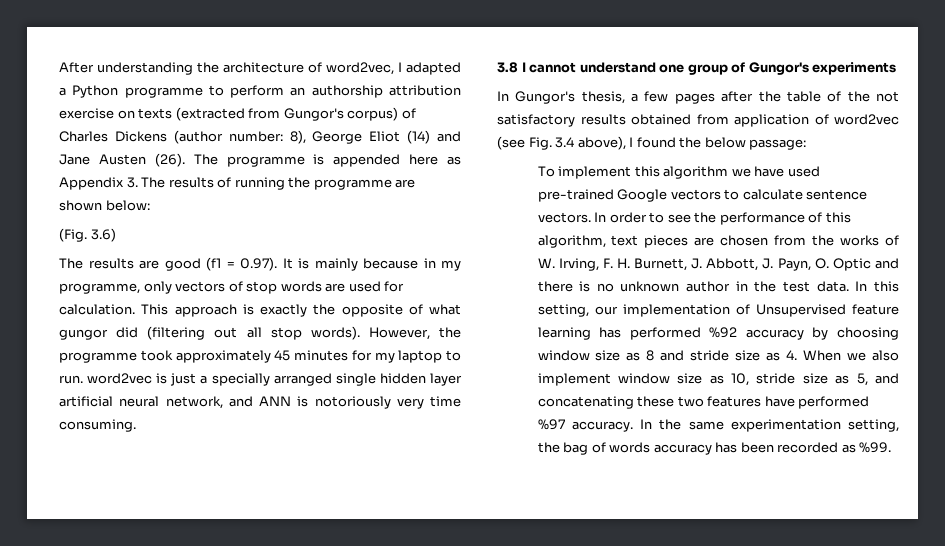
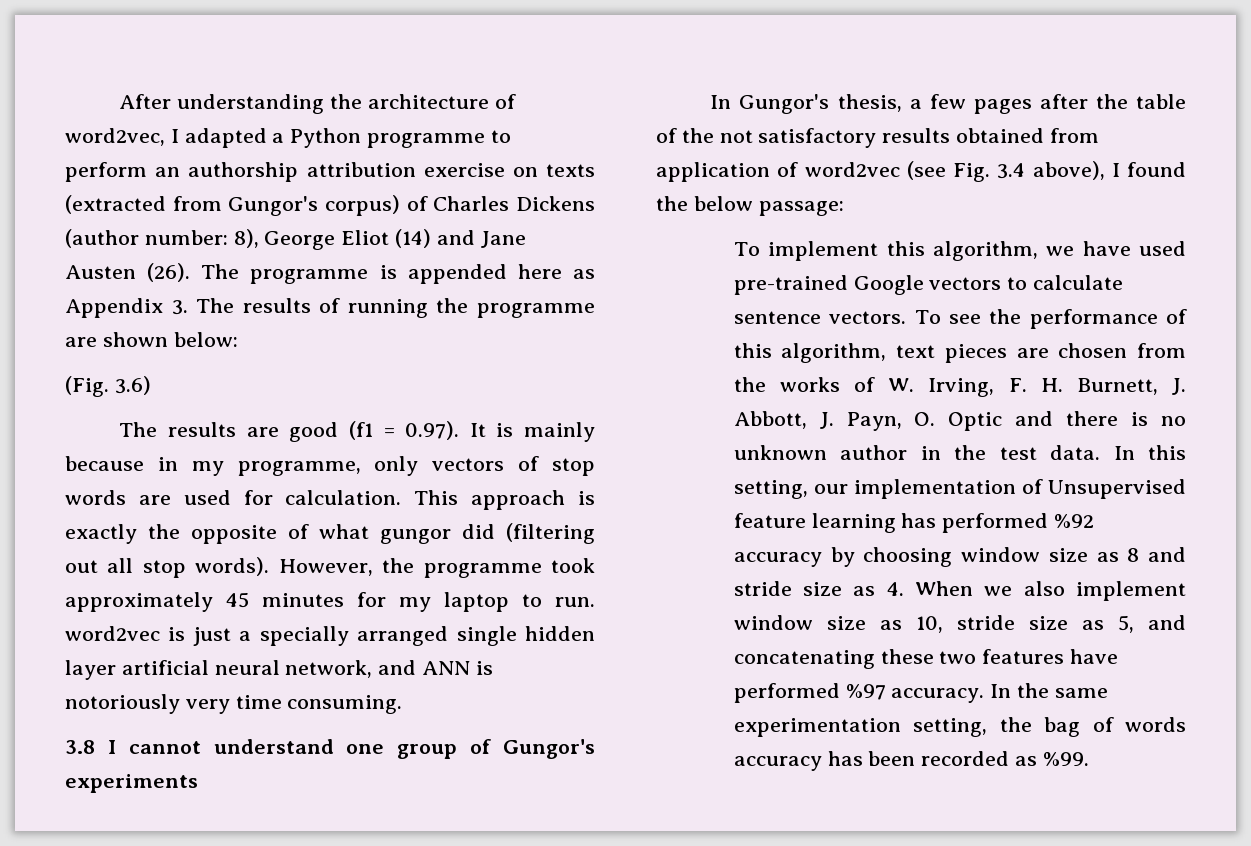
- To implement this algorithm we have used pre-trained Google vectors to calculate sentence vectors.
+ To implement this algorithm, we have used pre-trained Google vectors to calculate sentence vectors.
- In order to see the performance of this algorithm, text pieces are chosen from the works of W. Irving, F. H. Burnett, J. Abbott, J. Payn, O. Optic and there is no unknown author in the test data.
+ To see the performance of this algorithm, text pieces are chosen from the works of W. Irving, F. H. Burnett, J. Abbott, J. Payn, O. Optic and there is no unknown author in the test data.

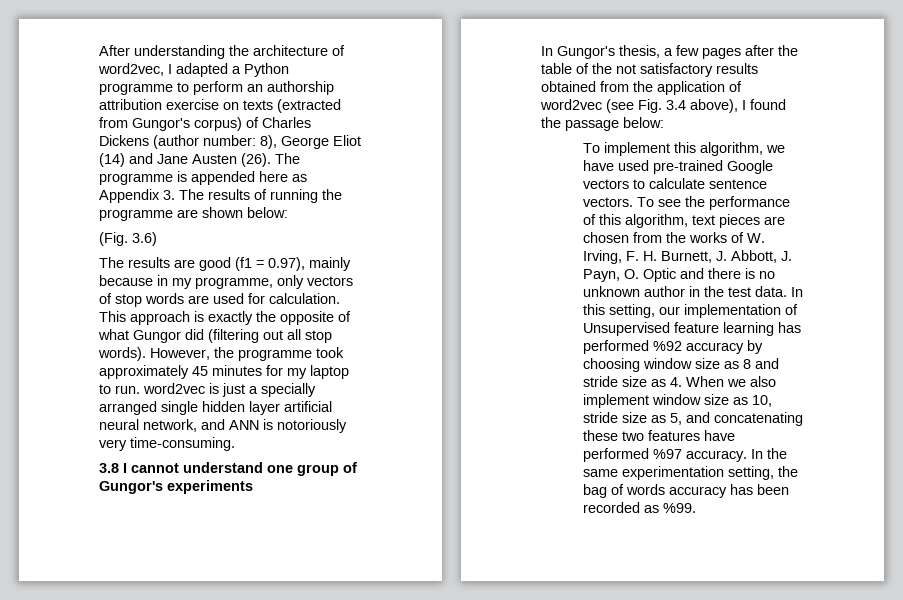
- The results are good (f1 = 0.97). It is mainly because in my programme, only vectors of stop words are used for calculation.
+ The results are good (f1 = 0.97), mainly because in my programme, only vectors of stop words are used for calculation.
- This approach is exactly the opposite of what gungor did (filtering out all stop words).
+ This approach is exactly the opposite of what Gungor did (filtering out all stop words).
- However, the programme took approximately 45 minutes for my laptop to run. word2vec is just a specially arranged single hidden layer artificial neural network, and ANN is notoriously very time consuming.
+ However, the programme took approximately 45 minutes for my laptop to run. word2vec is just a specially arranged single hidden layer artificial neural network, and ANN is notoriously very time-consuming.
- In Gungor's thesis, a few pages after the table of the not satisfactory results obtained from application of word2vec (see Fig. 3.4 above), I found the below passage:
+ In Gungor's thesis, a few pages after the table of the not satisfactory results obtained from the application of word2vec (see Fig. 3.4 above), I found the passage below:

